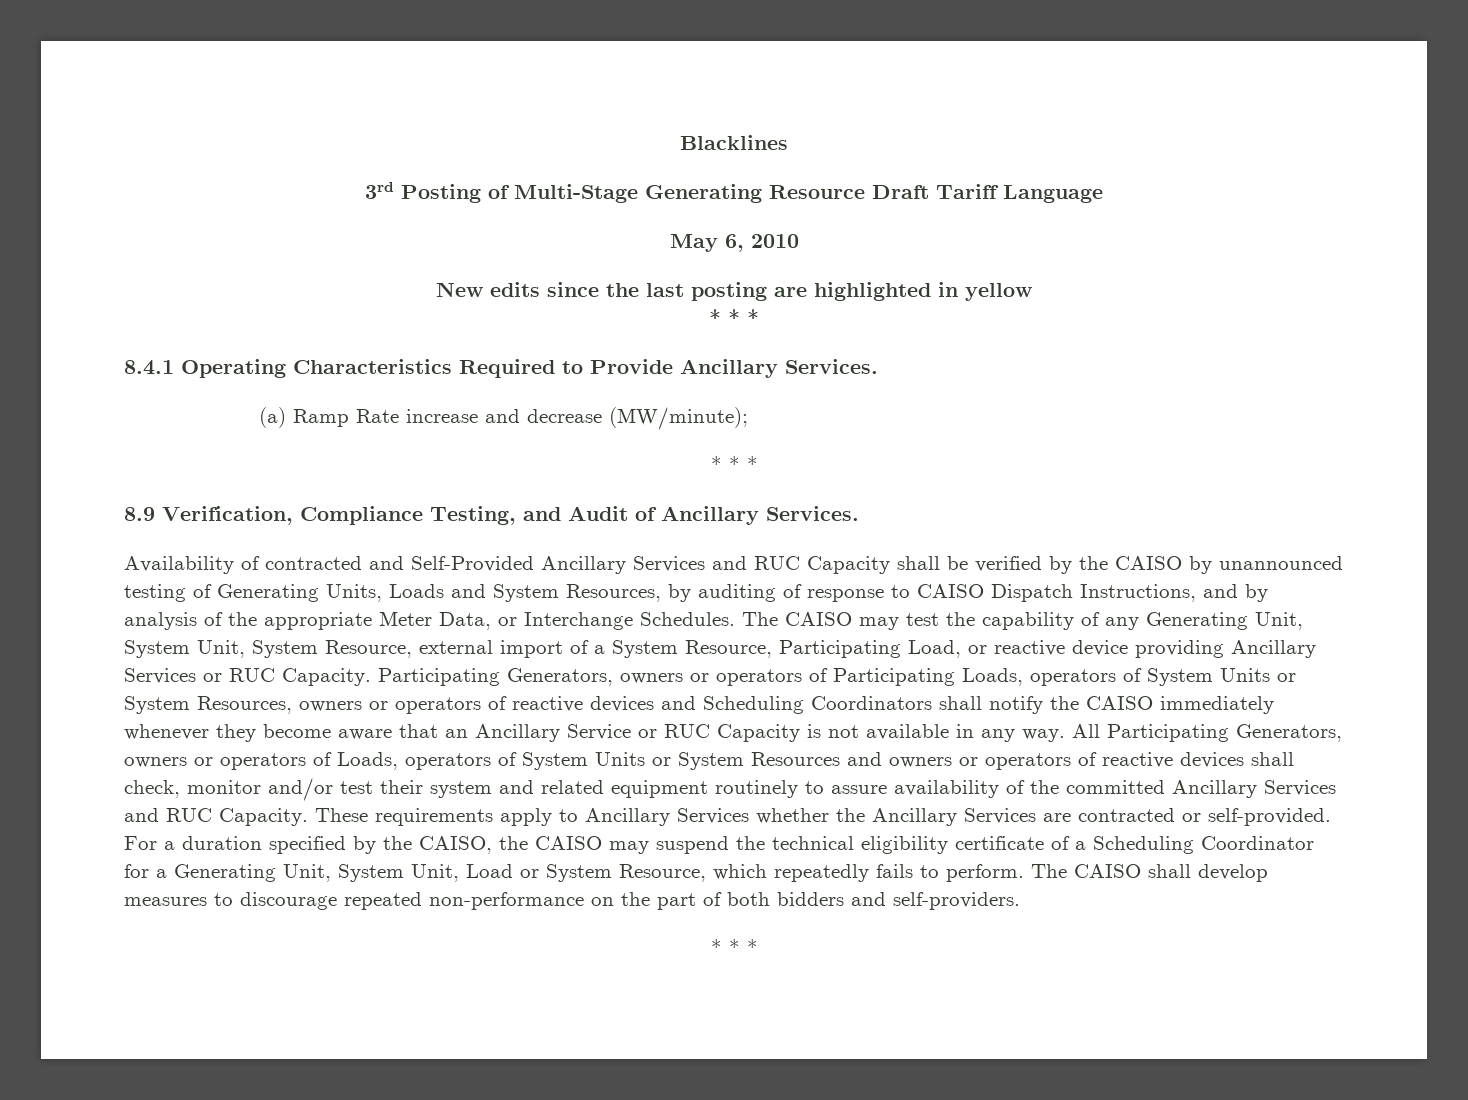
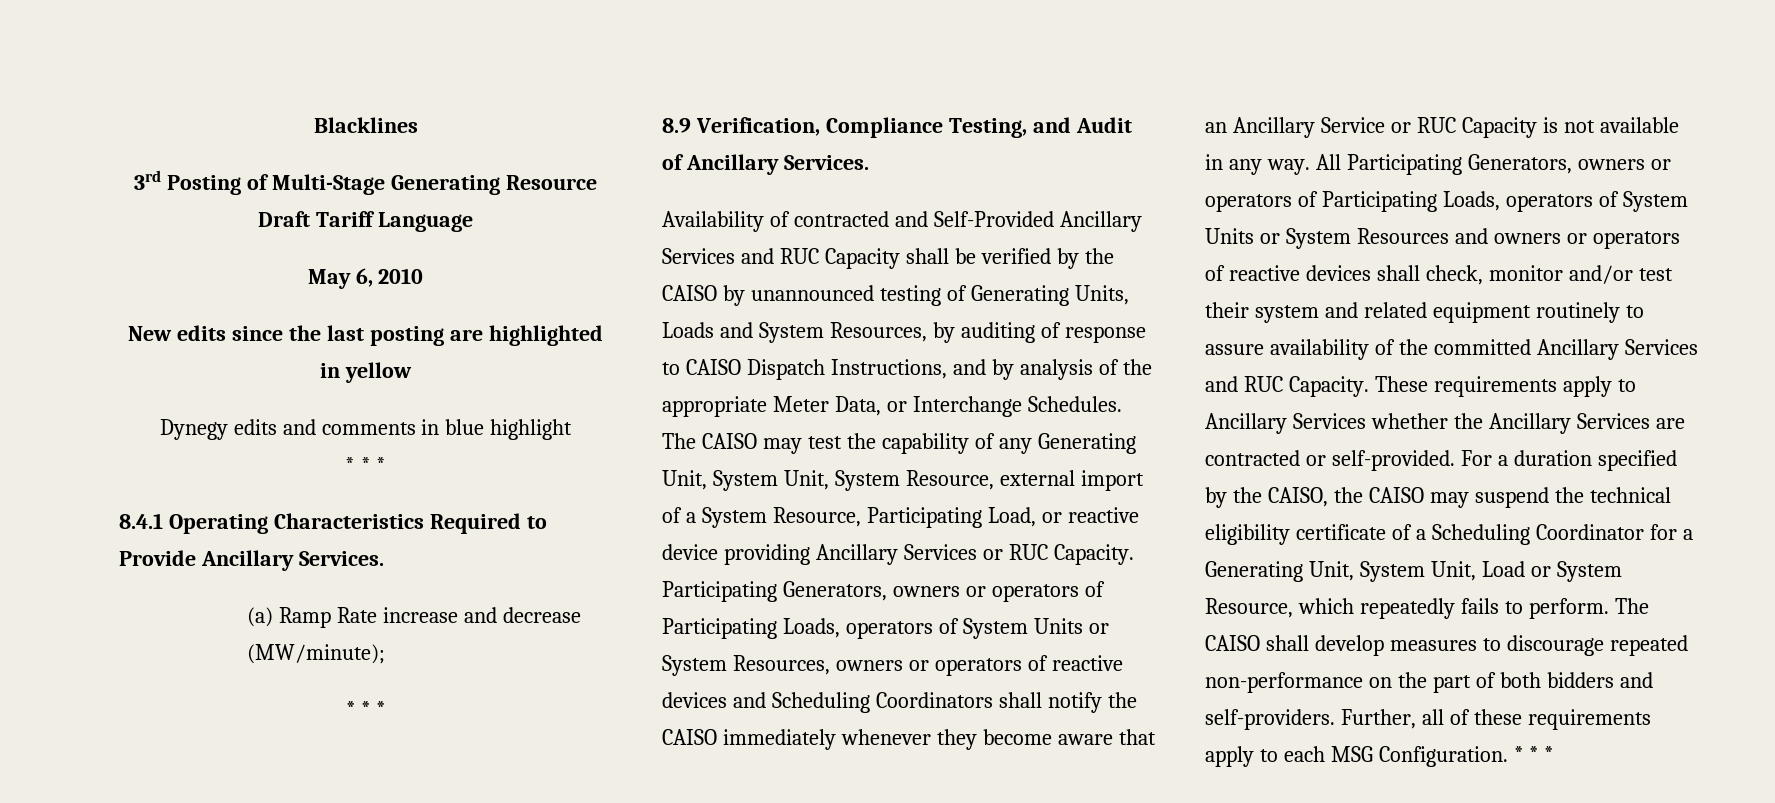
+ Dynegy edits and comments in blue highlight
- All Participating Generators, owners or operators of Loads, operators of System Units or System Resources and owners or operators of reactive devices shall check, monitor and/or test their system and related equipment routinely to assure availability of the committed Ancillary Services and RUC Capacity.
+ All Participating Generators, owners or operators of Participating Loads, operators of System Units or System Resources and owners or operators of reactive devices shall check, monitor and/or test their system and related equipment routinely to assure availability of the committed Ancillary Services and RUC Capacity.
- The CAISO shall develop measures to discourage repeated non-performance on the part of both bidders and self-providers.
- * * *
+ The CAISO shall develop measures to discourage repeated non-performance on the part of both bidders and self-providers. Further, all of these requirements apply to each MSG Configuration. * * *

